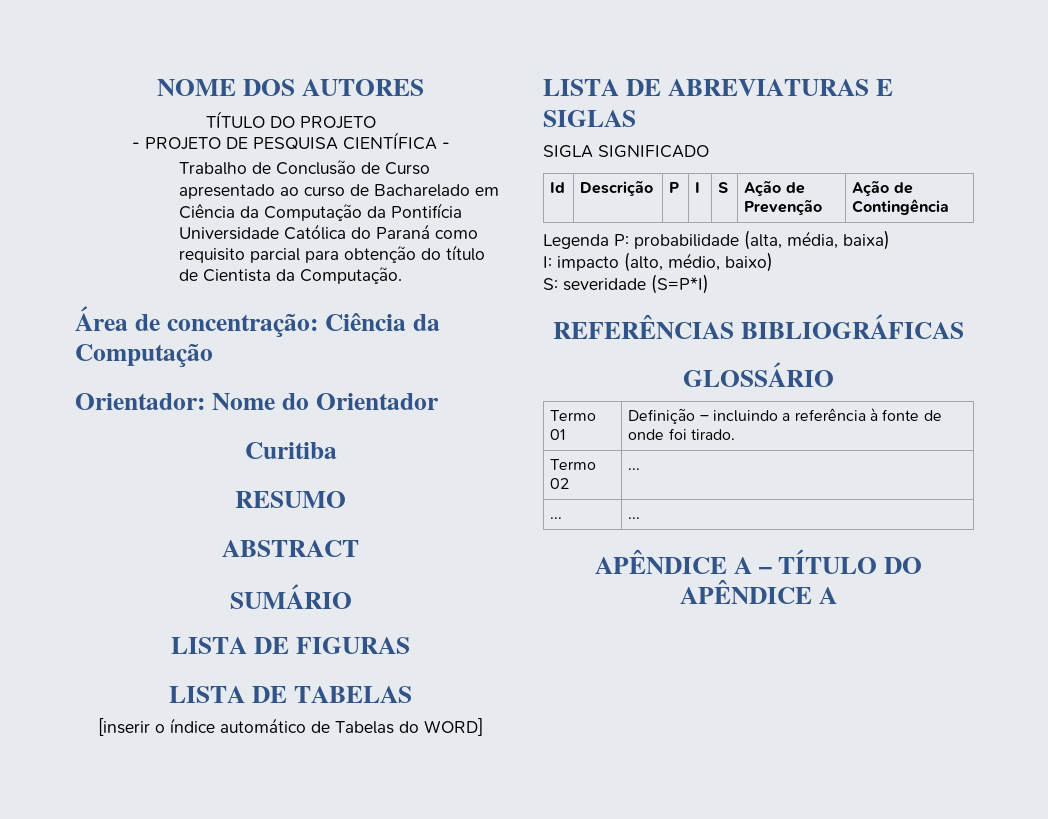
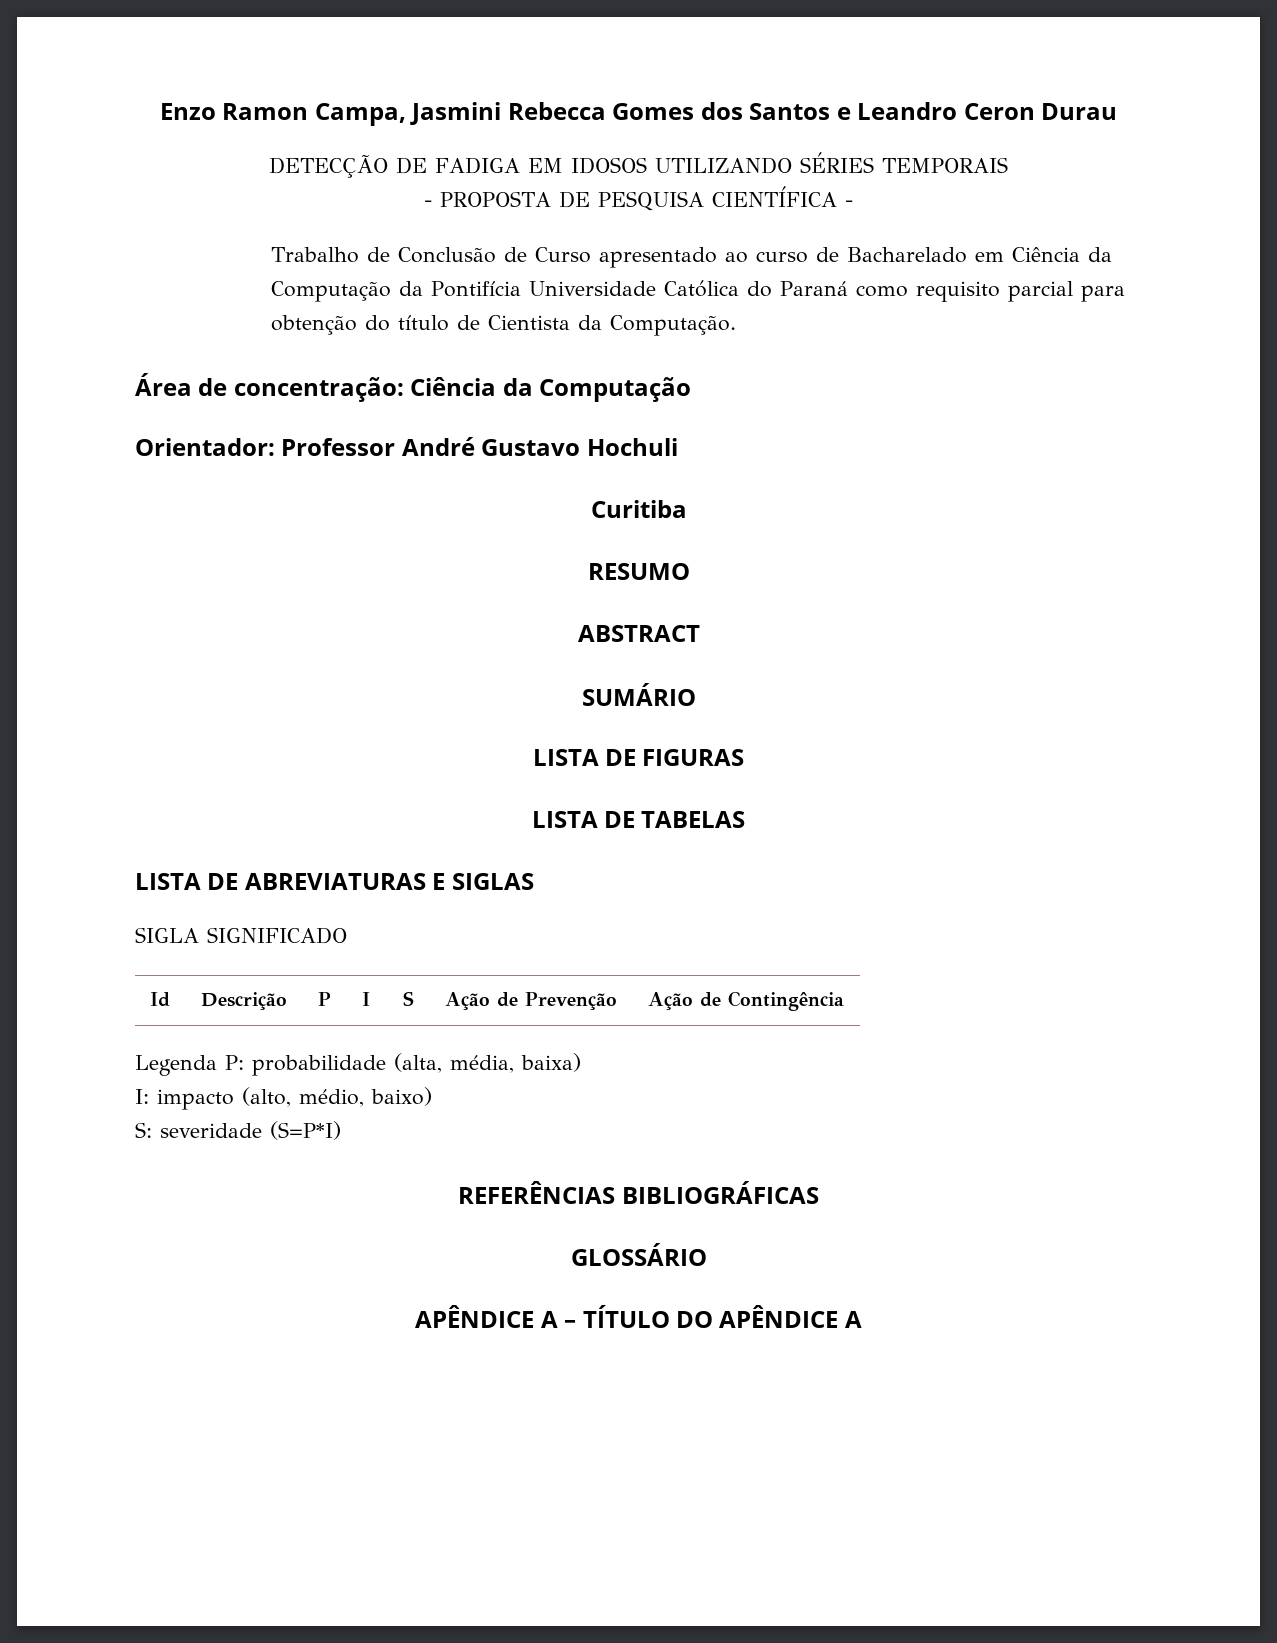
- NOME DOS AUTORES
- TÍTULO DO PROJETO
- - PROJETO DE PESQUISA CIENTÍFICA -
+ Enzo Ramon Campa, Jasmini Rebecca Gomes dos Santos e Leandro Ceron Durau
+ DETECÇÃO DE FADIGA EM IDOSOS UTILIZANDO SÉRIES TEMPORAIS
+ - PROPOSTA DE PESQUISA CIENTÍFICA -
- Orientador: Nome do Orientador
+ Orientador: Professor André Gustavo Hochuli
- [inserir o índice automático de Tabelas do WORD]
- Termo 01 | Definição – incluindo a referência à fonte de onde foi tirado.
- Termo 02 | ...
- ... | ...

